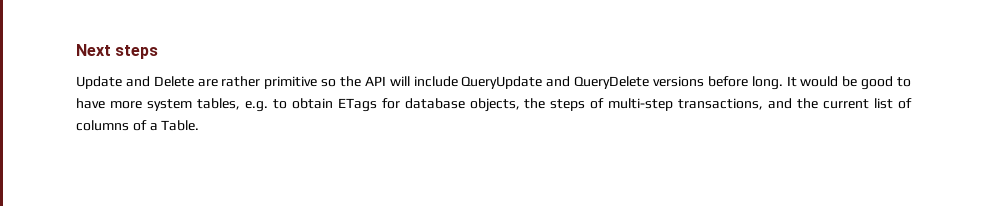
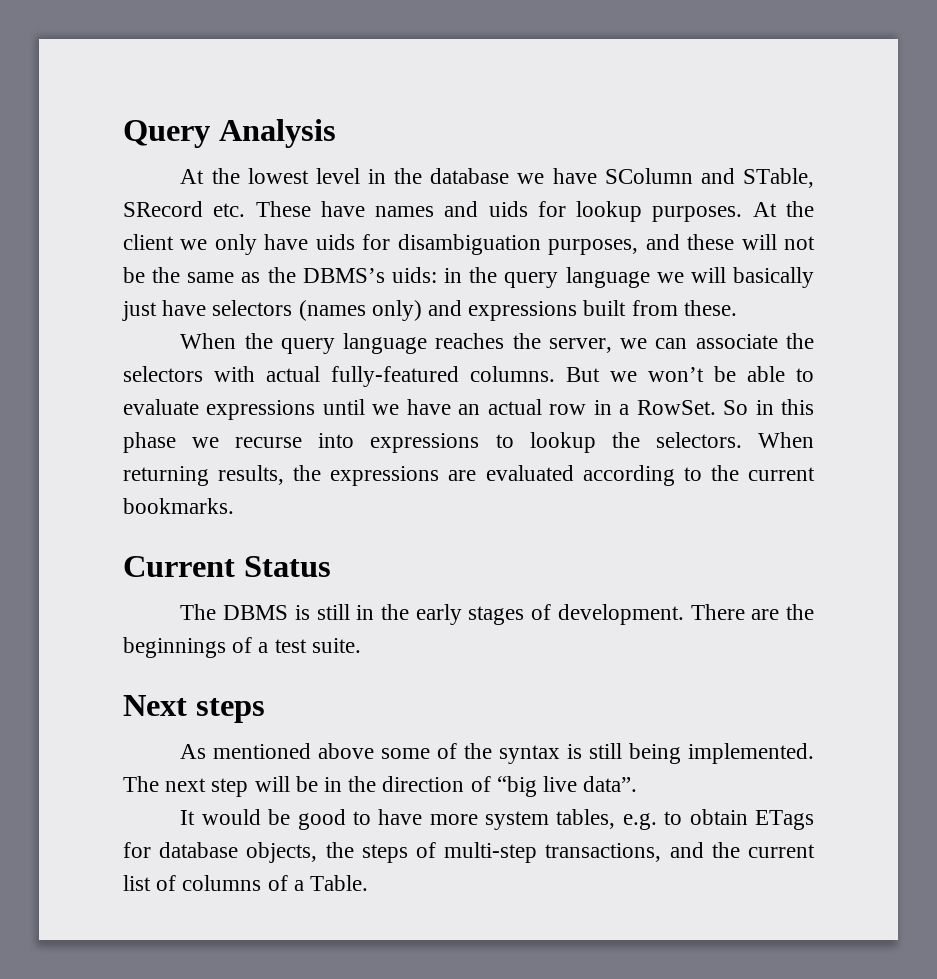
+ Query Analysis
+ At the lowest level in the database we have SColumn and STable, SRecord etc. These have names and uids for lookup purposes. At the client we only have uids for disambiguation purposes, and these will not be the same as the DBMS’s uids: in the query language we will basically just have selectors (names only) and expressions built from these.
+ When the query language reaches the server, we can associate the selectors with actual fully-featured columns. But we won’t be able to evaluate expressions until we have an actual row in a RowSet. So in this phase we recurse into expressions to lookup the selectors. When returning results, the expressions are evaluated according to the current bookmarks.
+ Current Status
+ The DBMS is still in the early stages of development. There are the beginnings of a test suite.
  Next steps
- Update and Delete are rather primitive so the API will include QueryUpdate and QueryDelete versions before long. It would be good to have more system tables, e.g. to obtain ETags for database objects, the steps of multi-step transactions, and the current list of columns of a Table.
+ As mentioned above some of the syntax is still being implemented. The next step will be in the direction of “big live data”.
+ It would be good to have more system tables, e.g. to obtain ETags for database objects, the steps of multi-step transactions, and the current list of columns of a Table.

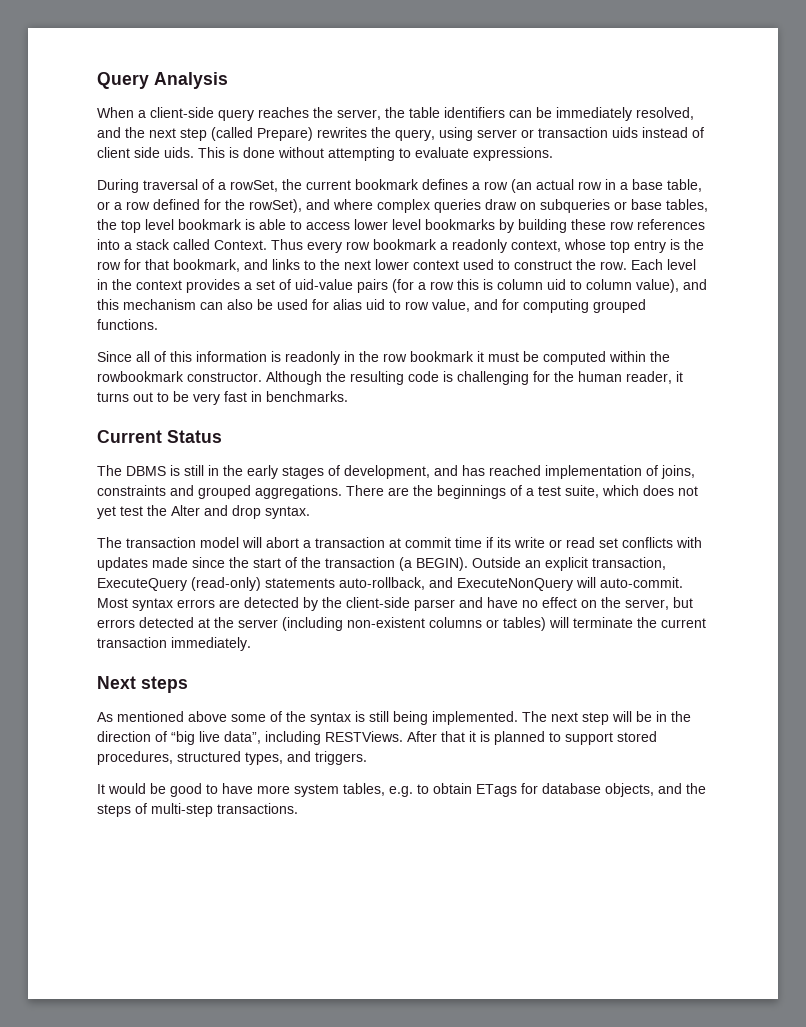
- At the lowest level in the database we have SColumn and STable, SRecord etc. These have names and uids for lookup purposes. At the client we only have uids for disambiguation purposes, and these will not be the same as the DBMS’s uids: in the query language we will basically just have selectors (names only) and expressions built from these.
- When the query language reaches the server, we can associate the selectors with actual fully-featured columns. But we won’t be able to evaluate expressions until we have an actual row in a RowSet. So in this phase we recurse into expressions to lookup the selectors. When returning results, the expressions are evaluated according to the current bookmarks.
+ When a client-side query reaches the server, the table identifiers can be immediately resolved, and the next step (called Prepare) rewrites the query, using server or transaction uids instead of client side uids. This is done without attempting to evaluate expressions.
+ During traversal of a rowSet, the current bookmark defines a row (an actual row in a base table, or a row defined for the rowSet), and where complex queries draw on subqueries or base tables, the top level bookmark is able to access lower level bookmarks by building these row references into a stack called Context. Thus every row bookmark a readonly context, whose top entry is the row for that bookmark, and links to the next lower context used to construct the row. Each level in the context provides a set of uid-value pairs (for a row this is column uid to column value), and this mechanism can also be used for alias uid to row value, and for computing grouped functions.
+ Since all of this information is readonly in the row bookmark it must be computed within the rowbookmark constructor. Although the resulting code is challenging for the human reader, it turns out to be very fast in benchmarks.
- The DBMS is still in the early stages of development.
+ The DBMS is still in the early stages of development, and has reached implementation of joins, constraints and grouped aggregations.
- There are the beginnings of a test suite.
+ There are the beginnings of a test suite, which does not yet test the Alter and drop syntax.
+ The transaction model will abort a transaction at commit time if its write or read set conflicts with updates made since the start of the transaction (a BEGIN). Outside an explicit transaction, ExecuteQuery (read-only) statements auto-rollback, and ExecuteNonQuery will auto-commit. Most syntax errors are detected by the client-side parser and have no effect on the server, but errors detected at the server (including non-existent columns or tables) will terminate the current transaction immediately.
- The next step will be in the direction of “big live data”.
+ The next step will be in the direction of “big live data”, including RESTViews. After that it is planned to support stored procedures, structured types, and triggers.
- It would be good to have more system tables, e.g. to obtain ETags for database objects, the steps of multi-step transactions, and the current list of columns of a Table.
+ It would be good to have more system tables, e.g. to obtain ETags for database objects, and the steps of multi-step transactions.

